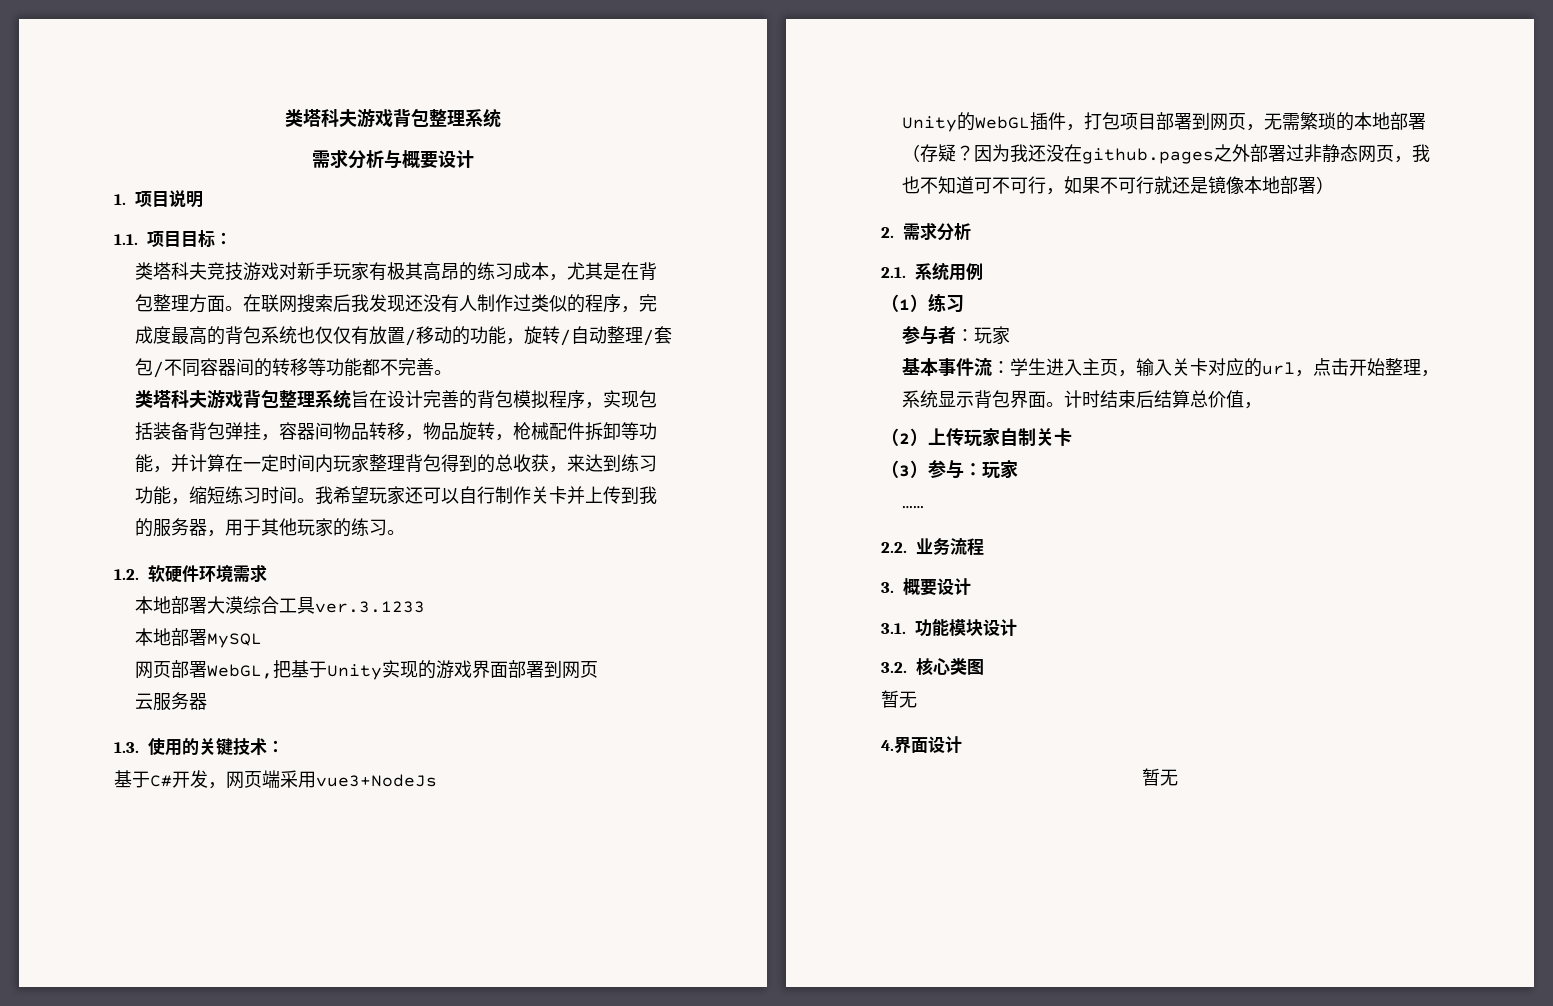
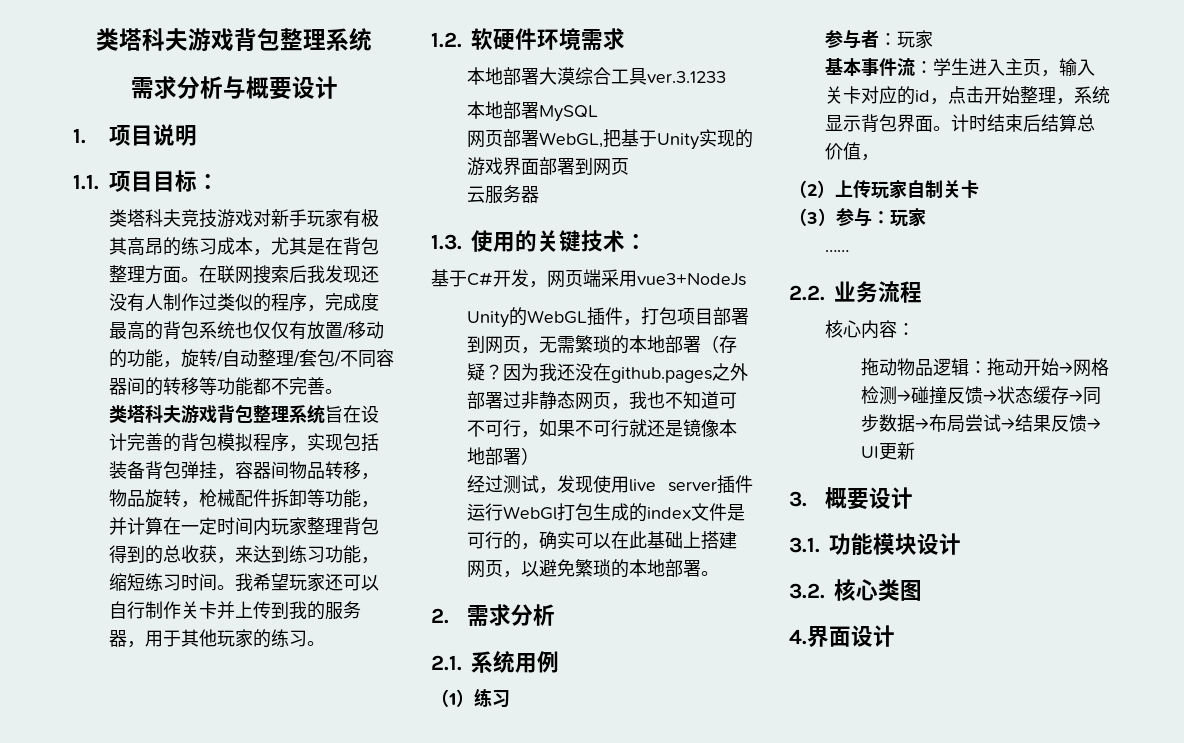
+ 经过测试，发现使用live server插件运行WebGl打包生成的index文件是可行的，确实可以在此基础上搭建网页，以避免繁琐的本地部署。
- 基本事件流：学生进入主页，输入关卡对应的url，点击开始整理，系统显示背包界面。
+ 基本事件流：学生进入主页，输入关卡对应的id，点击开始整理，系统显示背包界面。
+ 核心内容：
+ 拖动物品逻辑：拖动开始→网格检测→碰撞反馈→状态缓存→同步数据→布局尝试→结果反馈→ UI更新
  3.2.核心类图
- 暂无
  4.界面设计
- 暂无

